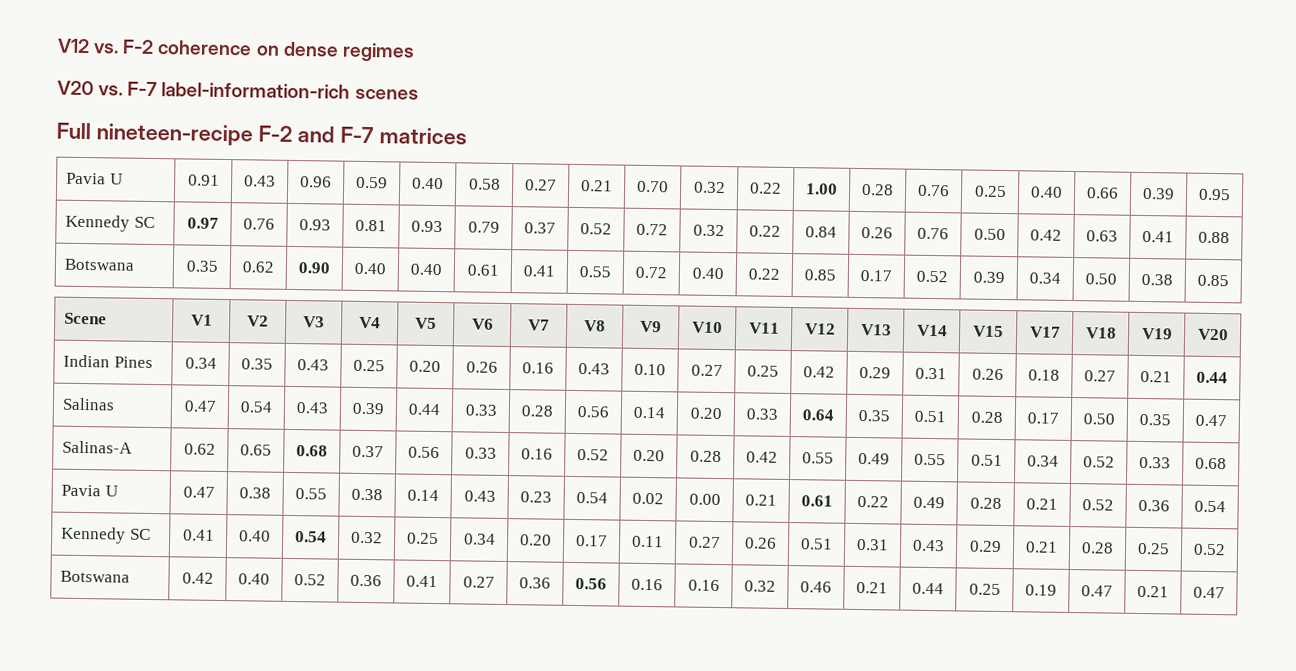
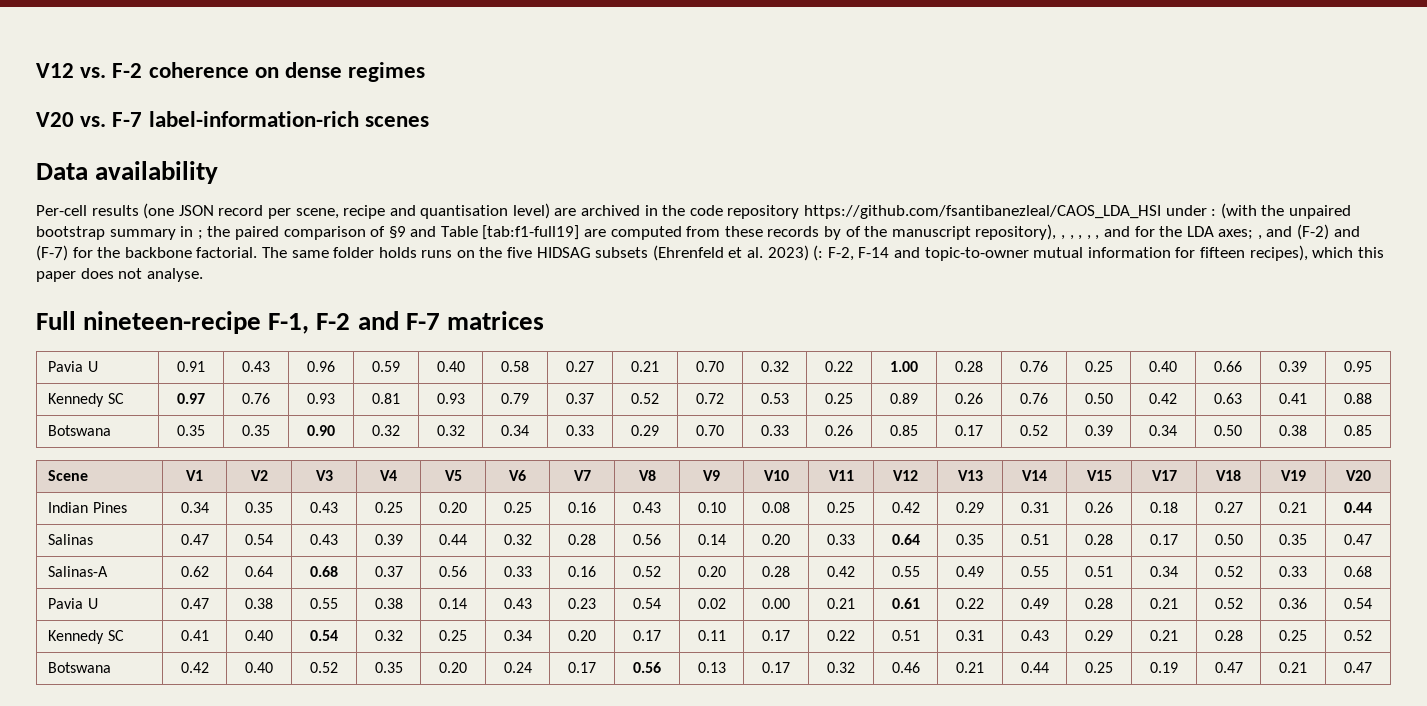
+ Data availability
+ Per-cell results (one JSON record per scene, recipe and quantisation level) are archived in the code repository https://github.com/fsantibanezleal/CAOS_LDA_HSI under : (with the unpaired bootstrap summary in ; the paired comparison of §9 and Table [tab:f1-full19] are computed from these records by of the manuscript repository), , , , , , and for the LDA axes; , and (F-2) and (F-7) for the backbone factorial. The same folder holds runs on the five HIDSAG subsets (Ehrenfeld et al. 2023) (: F-2, F-14 and topic-to-owner mutual information for fifteen recipes), which this paper does not analyse.
- Full nineteen-recipe F-2 and F-7 matrices
+ Full nineteen-recipe F-1, F-2 and F-7 matrices
- Kennedy SC | 0.97 | 0.76 | 0.93 | 0.81 | 0.93 | 0.79 | 0.37 | 0.52 | 0.72 | 0.32 | 0.22 | 0.84 | 0.26 | 0.76 | 0.50 | 0.42 | 0.63 | 0.41 | 0.88
+ Kennedy SC | 0.97 | 0.76 | 0.93 | 0.81 | 0.93 | 0.79 | 0.37 | 0.52 | 0.72 | 0.53 | 0.25 | 0.89 | 0.26 | 0.76 | 0.50 | 0.42 | 0.63 | 0.41 | 0.88
- Botswana | 0.35 | 0.62 | 0.90 | 0.40 | 0.40 | 0.61 | 0.41 | 0.55 | 0.72 | 0.40 | 0.22 | 0.85 | 0.17 | 0.52 | 0.39 | 0.34 | 0.50 | 0.38 | 0.85
+ Botswana | 0.35 | 0.35 | 0.90 | 0.32 | 0.32 | 0.34 | 0.33 | 0.29 | 0.70 | 0.33 | 0.26 | 0.85 | 0.17 | 0.52 | 0.39 | 0.34 | 0.50 | 0.38 | 0.85
- Indian Pines | 0.34 | 0.35 | 0.43 | 0.25 | 0.20 | 0.26 | 0.16 | 0.43 | 0.10 | 0.27 | 0.25 | 0.42 | 0.29 | 0.31 | 0.26 | 0.18 | 0.27 | 0.21 | 0.44
+ Indian Pines | 0.34 | 0.35 | 0.43 | 0.25 | 0.20 | 0.25 | 0.16 | 0.43 | 0.10 | 0.08 | 0.25 | 0.42 | 0.29 | 0.31 | 0.26 | 0.18 | 0.27 | 0.21 | 0.44
- Salinas | 0.47 | 0.54 | 0.43 | 0.39 | 0.44 | 0.33 | 0.28 | 0.56 | 0.14 | 0.20 | 0.33 | 0.64 | 0.35 | 0.51 | 0.28 | 0.17 | 0.50 | 0.35 | 0.47
+ Salinas | 0.47 | 0.54 | 0.43 | 0.39 | 0.44 | 0.32 | 0.28 | 0.56 | 0.14 | 0.20 | 0.33 | 0.64 | 0.35 | 0.51 | 0.28 | 0.17 | 0.50 | 0.35 | 0.47
- Salinas-A | 0.62 | 0.65 | 0.68 | 0.37 | 0.56 | 0.33 | 0.16 | 0.52 | 0.20 | 0.28 | 0.42 | 0.55 | 0.49 | 0.55 | 0.51 | 0.34 | 0.52 | 0.33 | 0.68
+ Salinas-A | 0.62 | 0.64 | 0.68 | 0.37 | 0.56 | 0.33 | 0.16 | 0.52 | 0.20 | 0.28 | 0.42 | 0.55 | 0.49 | 0.55 | 0.51 | 0.34 | 0.52 | 0.33 | 0.68
- Kennedy SC | 0.41 | 0.40 | 0.54 | 0.32 | 0.25 | 0.34 | 0.20 | 0.17 | 0.11 | 0.27 | 0.26 | 0.51 | 0.31 | 0.43 | 0.29 | 0.21 | 0.28 | 0.25 | 0.52
+ Kennedy SC | 0.41 | 0.40 | 0.54 | 0.32 | 0.25 | 0.34 | 0.20 | 0.17 | 0.11 | 0.17 | 0.22 | 0.51 | 0.31 | 0.43 | 0.29 | 0.21 | 0.28 | 0.25 | 0.52
- Botswana | 0.42 | 0.40 | 0.52 | 0.36 | 0.41 | 0.27 | 0.36 | 0.56 | 0.16 | 0.16 | 0.32 | 0.46 | 0.21 | 0.44 | 0.25 | 0.19 | 0.47 | 0.21 | 0.47
+ Botswana | 0.42 | 0.40 | 0.52 | 0.35 | 0.20 | 0.24 | 0.17 | 0.56 | 0.13 | 0.17 | 0.32 | 0.46 | 0.21 | 0.44 | 0.25 | 0.19 | 0.47 | 0.21 | 0.47

